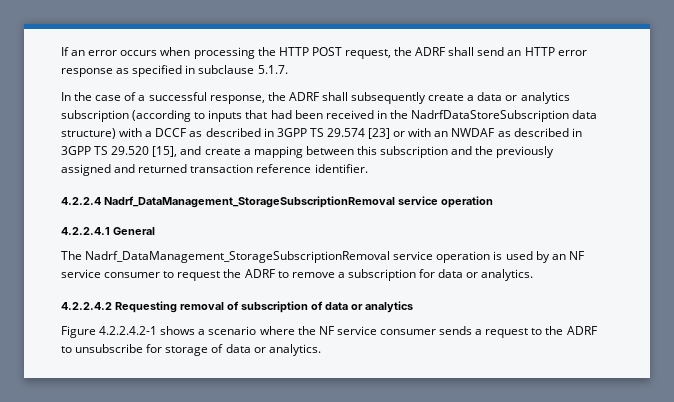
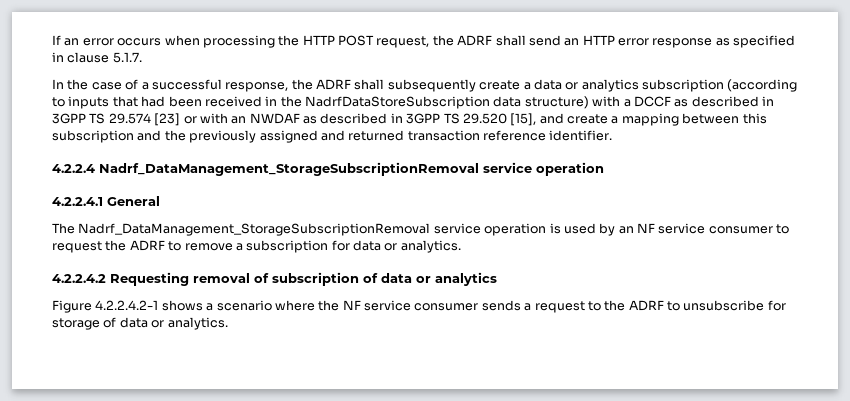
- If an error occurs when processing the HTTP POST request, the ADRF shall send an HTTP error response as specified in subclause 5.1.7.
+ If an error occurs when processing the HTTP POST request, the ADRF shall send an HTTP error response as specified in clause 5.1.7.

